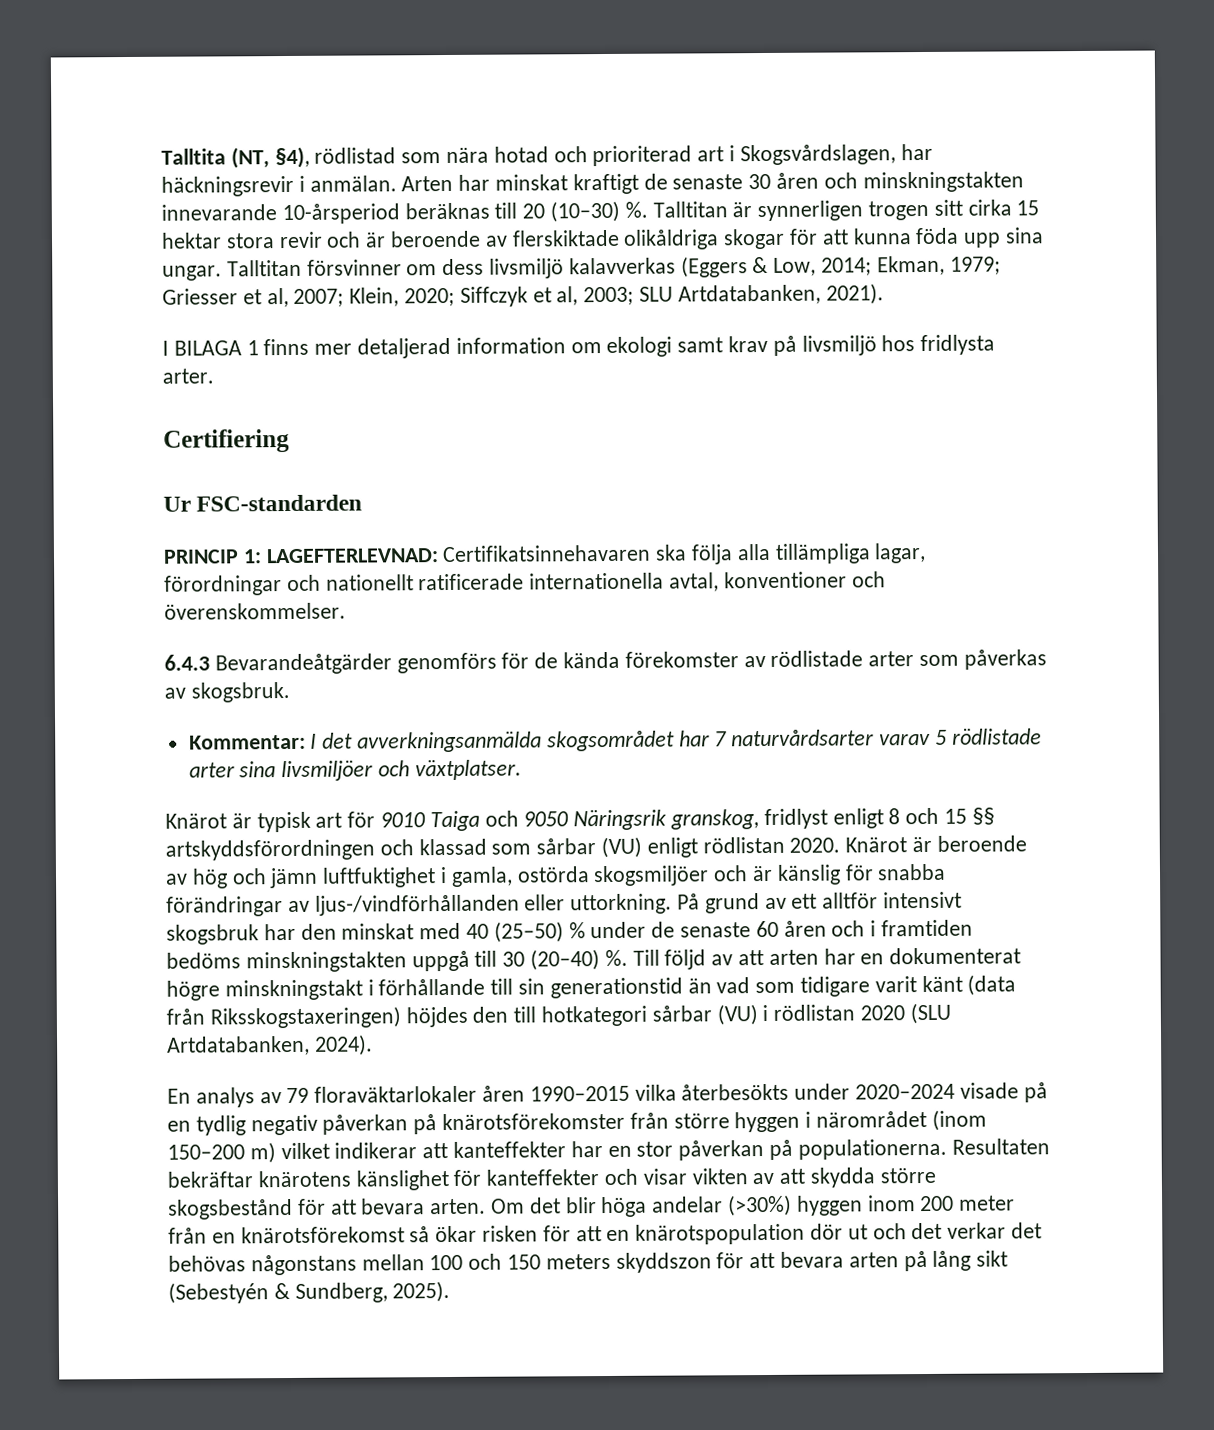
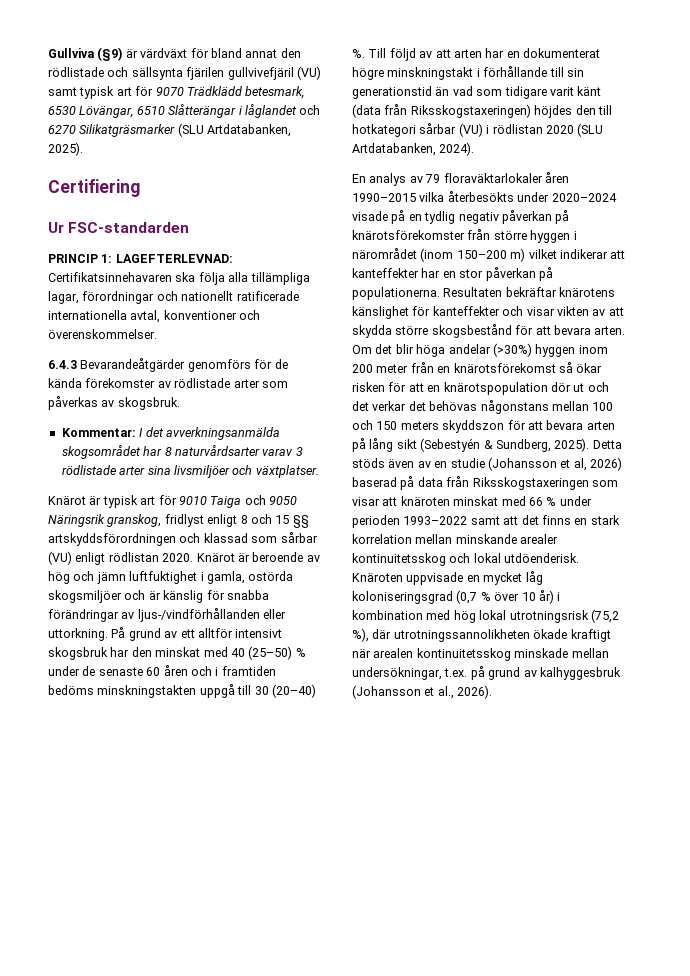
- Talltita (NT, §4), rödlistad som nära hotad och prioriterad art i Skogsvårdslagen, har häckningsrevir i anmälan. Arten har minskat kraftigt de senaste 30 åren och minskningstakten innevarande 10-årsperiod beräknas till 20 (10–30) %. Talltitan är synnerligen trogen sitt cirka 15 hektar stora revir och är beroende av flerskiktade olikåldriga skogar för att kunna föda upp sina ungar. Talltitan försvinner om dess livsmiljö kalavverkas (Eggers & Low, 2014; Ekman, 1979; Griesser et al, 2007; Klein, 2020; Siffczyk et al, 2003; SLU Artdatabanken, 2021).
- I BILAGA 1 finns mer detaljerad information om ekologi samt krav på livsmiljö hos fridlysta arter.
+ Gullviva (§9) är värdväxt för bland annat den rödlistade och sällsynta fjärilen gullvivefjäril (VU) samt typisk art för 9070 Trädklädd betesmark, 6530 Lövängar, 6510 Slåtterängar i låglandet och 6270 Silikatgräsmarker (SLU Artdatabanken, 2025).
- Kommentar: I det avverkningsanmälda skogsområdet har 7 naturvårdsarter varav 5 rödlistade arter sina livsmiljöer och växtplatser.
+ Kommentar: I det avverkningsanmälda skogsområdet har 8 naturvårdsarter varav 3 rödlistade arter sina livsmiljöer och växtplatser.
+ Detta stöds även av en studie (Johansson et al, 2026) baserad på data från Riksskogstaxeringen som visar att knäroten minskat med 66 % under perioden 1993–2022 samt att det finns en stark korrelation mellan minskande arealer kontinuitetsskog och lokal utdöenderisk. Knäroten uppvisade en mycket låg koloniseringsgrad (0,7 % över 10 år) i kombination med hög lokal utrotningsrisk (75,2 %), där utrotningssannolikheten ökade kraftigt när arealen kontinuitetsskog minskade mellan undersökningar, t.ex. på grund av kalhyggesbruk (Johansson et al., 2026).

